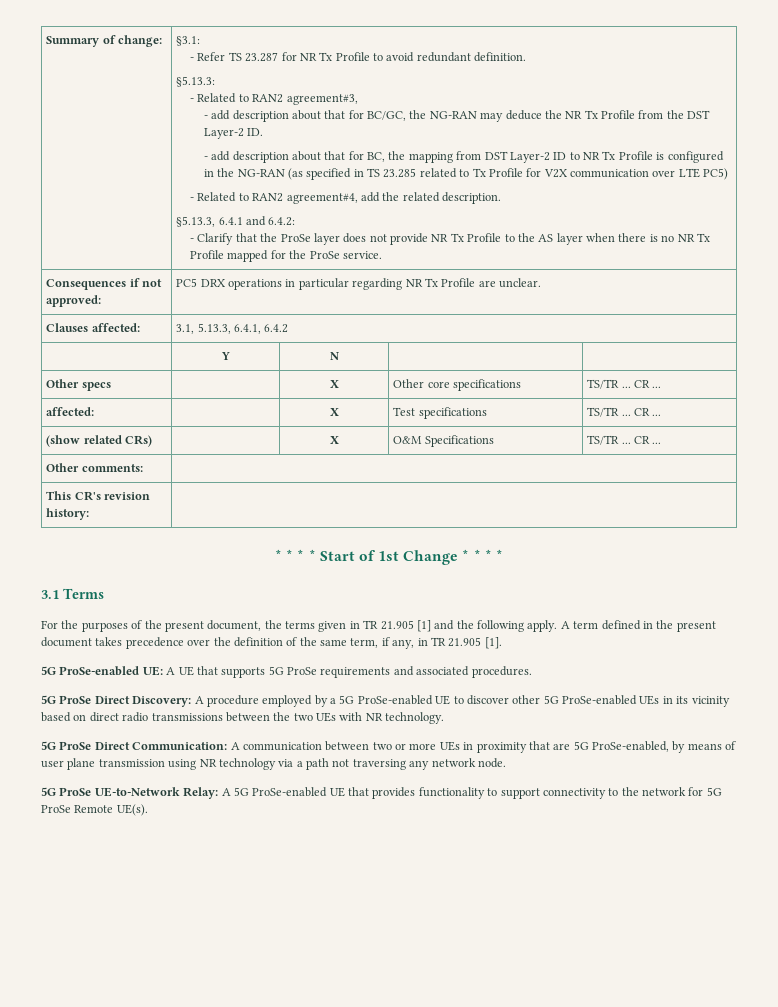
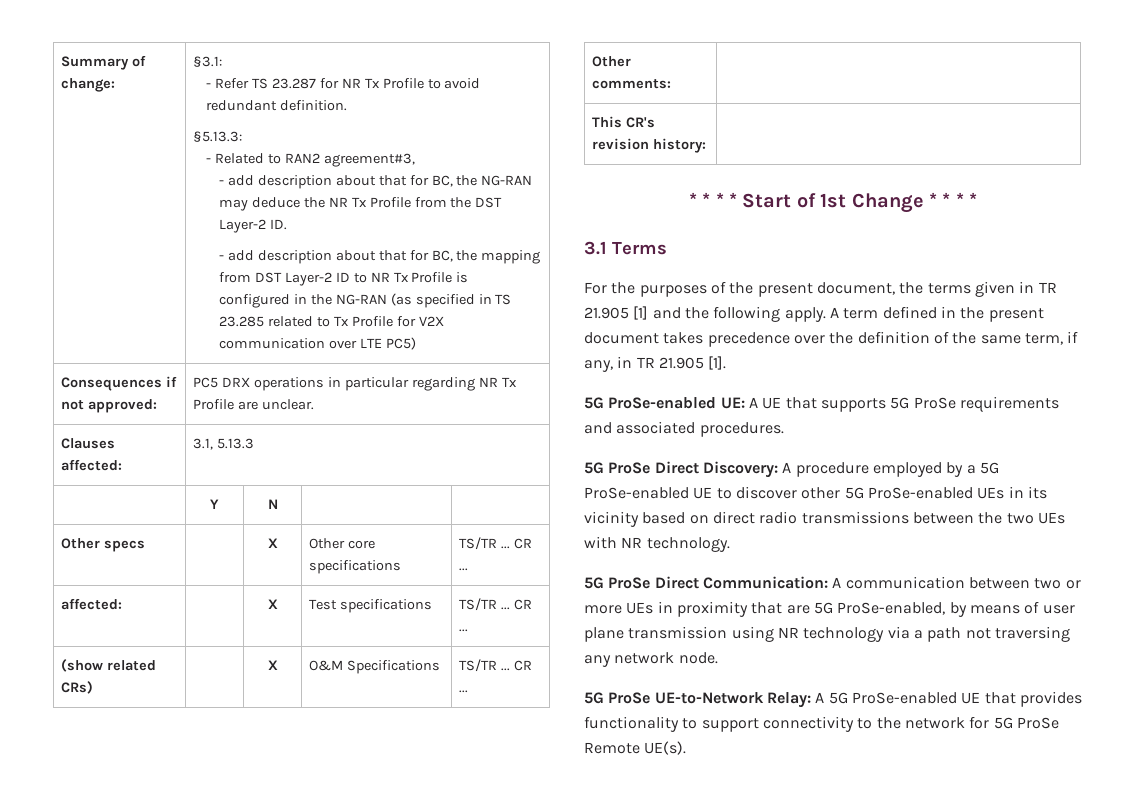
- - add description about that for BC/GC, the NG-RAN may deduce the NR Tx Profile from the DST Layer-2 ID.
+ - add description about that for BC, the NG-RAN may deduce the NR Tx Profile from the DST Layer-2 ID.
- - Related to RAN2 agreement#4, add the related description.
- §5.13.3, 6.4.1 and 6.4.2:
- - Clarify that the ProSe layer does not provide NR Tx Profile to the AS layer when there is no NR Tx Profile mapped for the ProSe service.
- Clauses affected: | 3.1, 5.13.3, 6.4.1, 6.4.2
+ Clauses affected: | 3.1, 5.13.3

